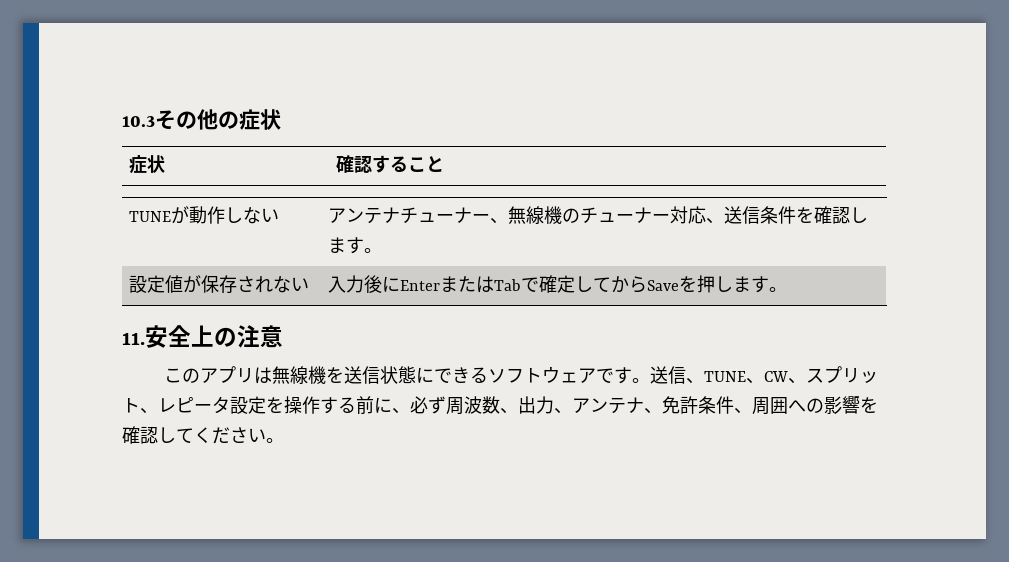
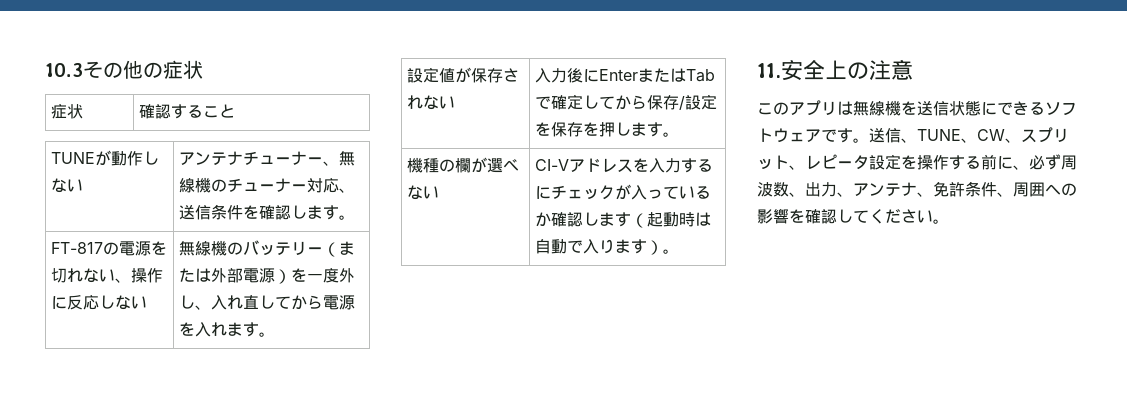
+ FT-817の電源を切れない、操作に反応しない | 無線機のバッテリー（または外部電源）を一度外し、入れ直してから電源を入れます。
- 設定値が保存されない | 入力後にEnterまたはTabで確定してからSaveを押します。
+ 設定値が保存されない | 入力後にEnterまたはTabで確定してから保存/設定を保存を押します。
+ 機種の欄が選べない | CI-Vアドレスを入力するにチェックが入っているか確認します（起動時は自動で入ります）。

